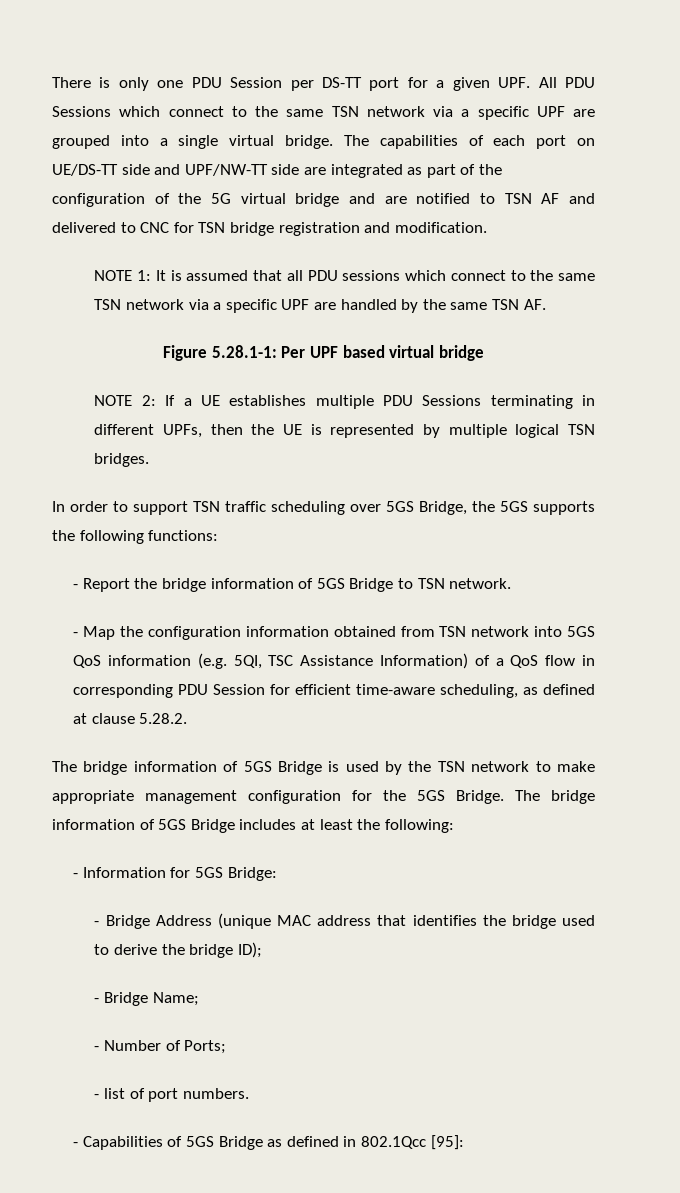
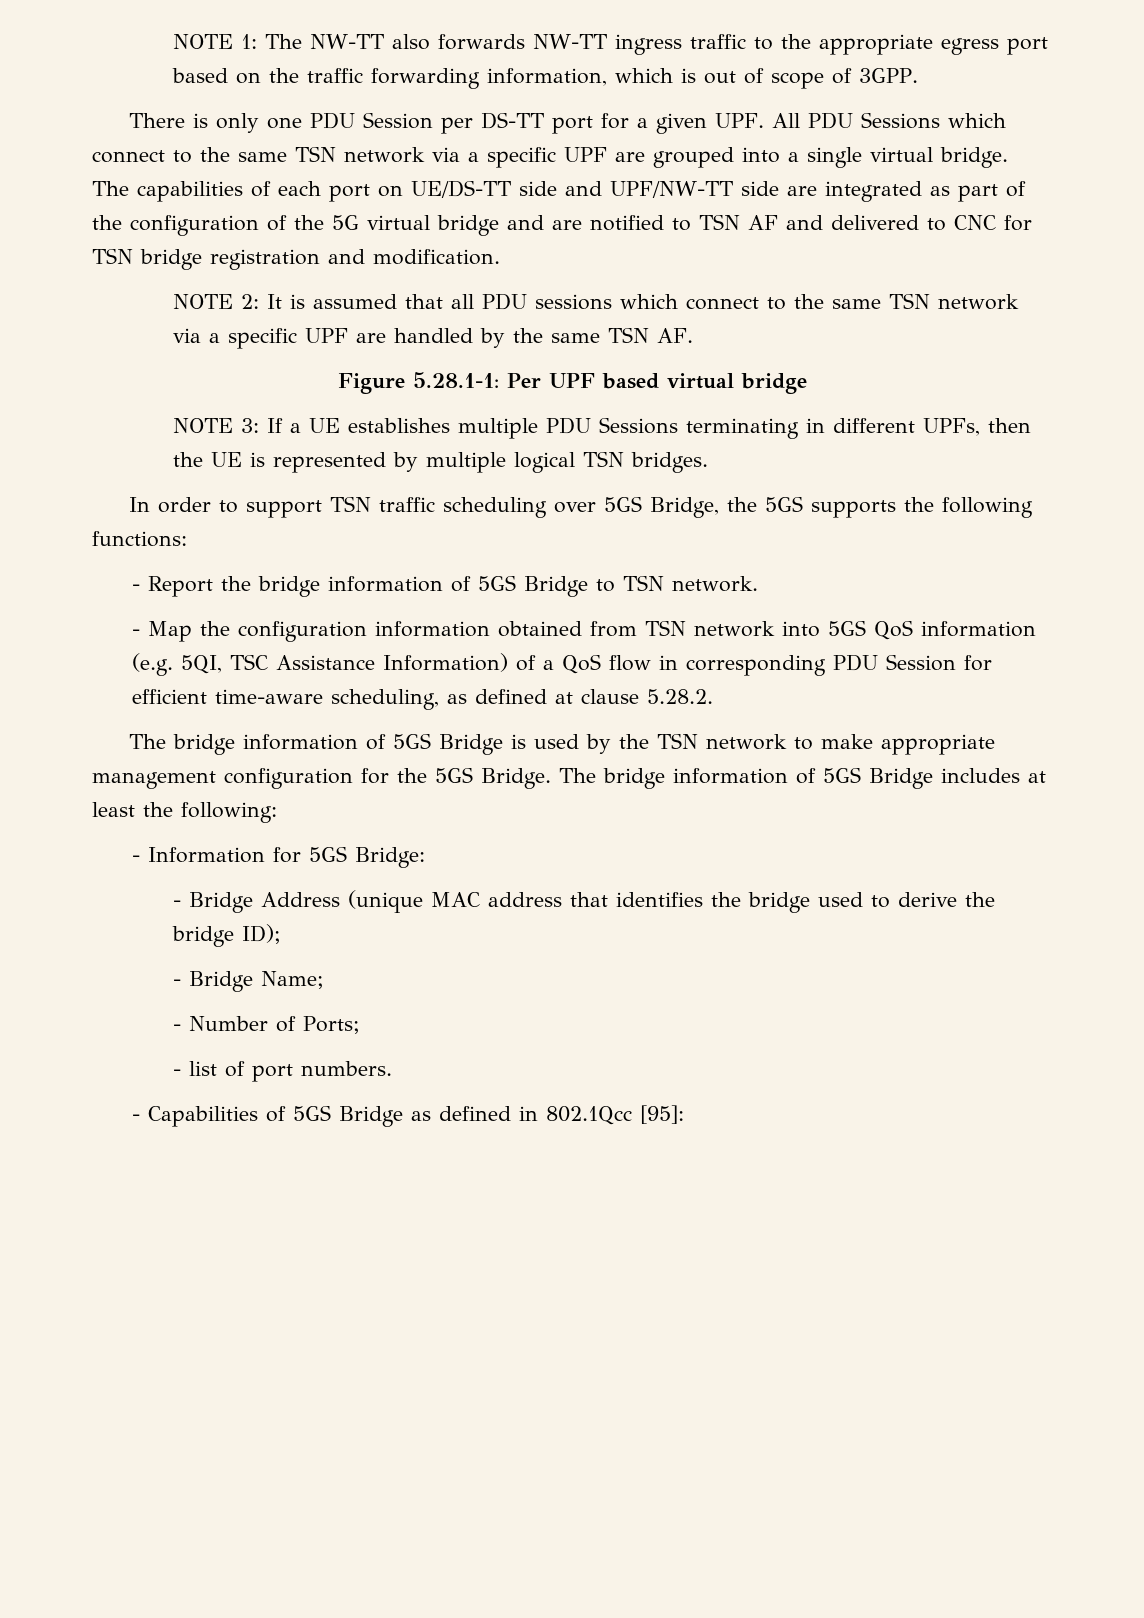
+ NOTE 1: The NW-TT also forwards NW-TT ingress traffic to the appropriate egress port based on the traffic forwarding information, which is out of scope of 3GPP.
- NOTE 1: It is assumed that all PDU sessions which connect to the same TSN network via a specific UPF are handled by the same TSN AF.
+ NOTE 2: It is assumed that all PDU sessions which connect to the same TSN network via a specific UPF are handled by the same TSN AF.
- NOTE 2: If a UE establishes multiple PDU Sessions terminating in different UPFs, then the UE is represented by multiple logical TSN bridges.
+ NOTE 3: If a UE establishes multiple PDU Sessions terminating in different UPFs, then the UE is represented by multiple logical TSN bridges.

